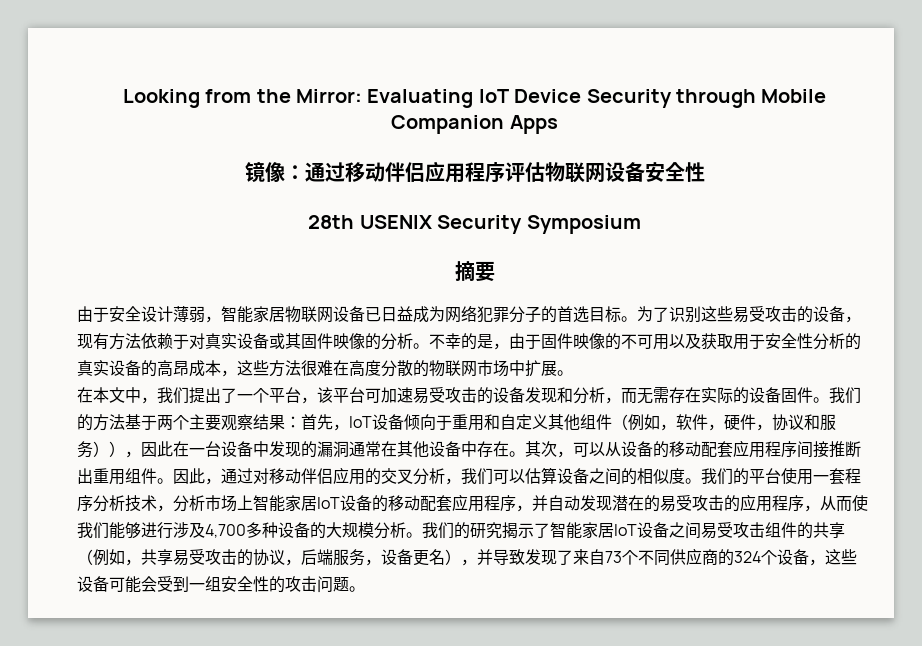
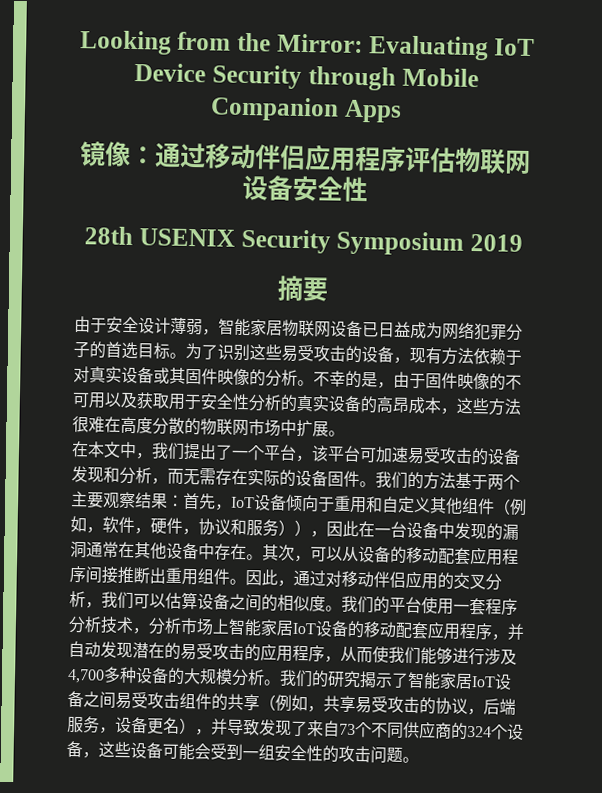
- 28th USENIX Security Symposium
+ 28th USENIX Security Symposium 2019

